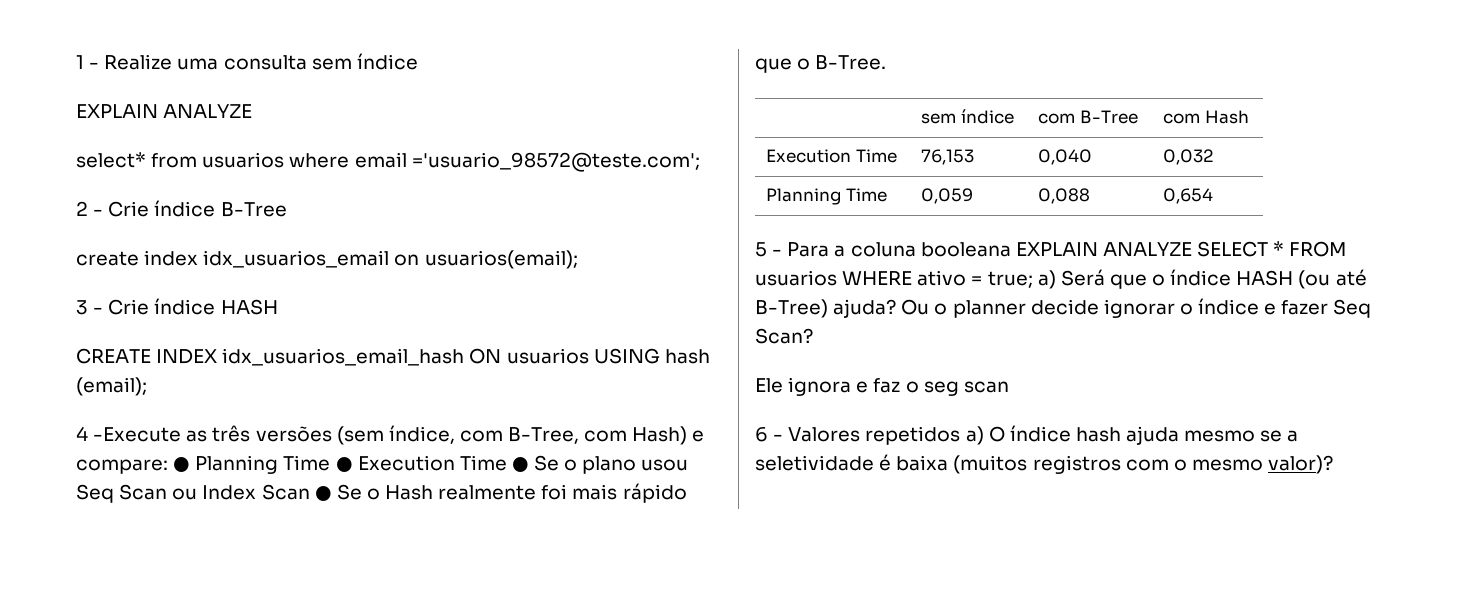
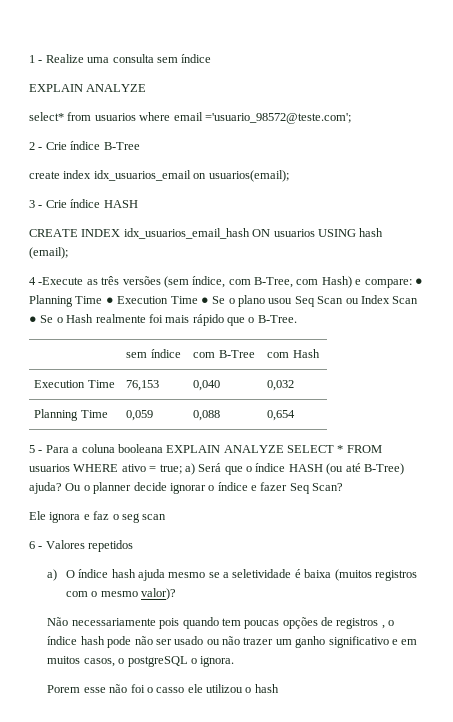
- 6 - Valores repetidos a) O índice hash ajuda mesmo se a seletividade é baixa (muitos registros com o mesmo valor)?
+ 6 - Valores repetidos
+ a) O índice hash ajuda mesmo se a seletividade é baixa (muitos registros com o mesmo valor)?
+ Não necessariamente pois quando tem poucas opções de registros , o índice hash pode não ser usado ou não trazer um ganho significativo e em muitos casos, o postgreSQL o ignora.
+ Porem esse não foi o casso ele utilizou o hash

